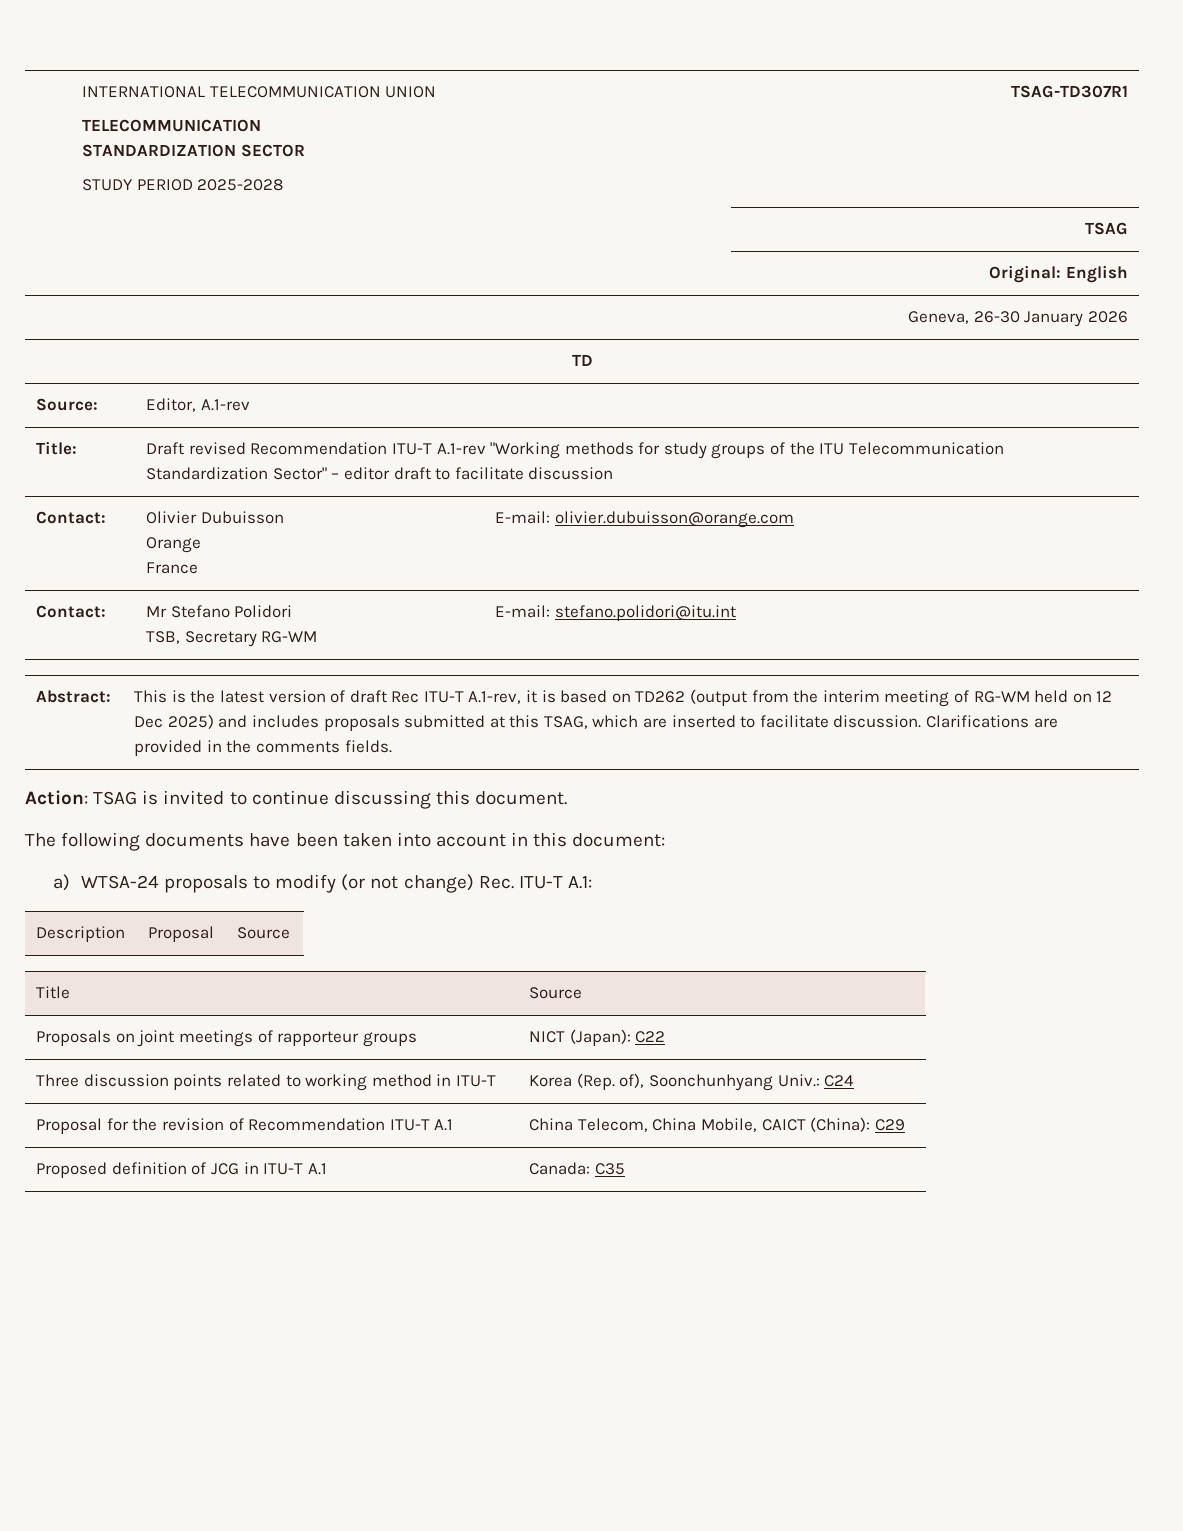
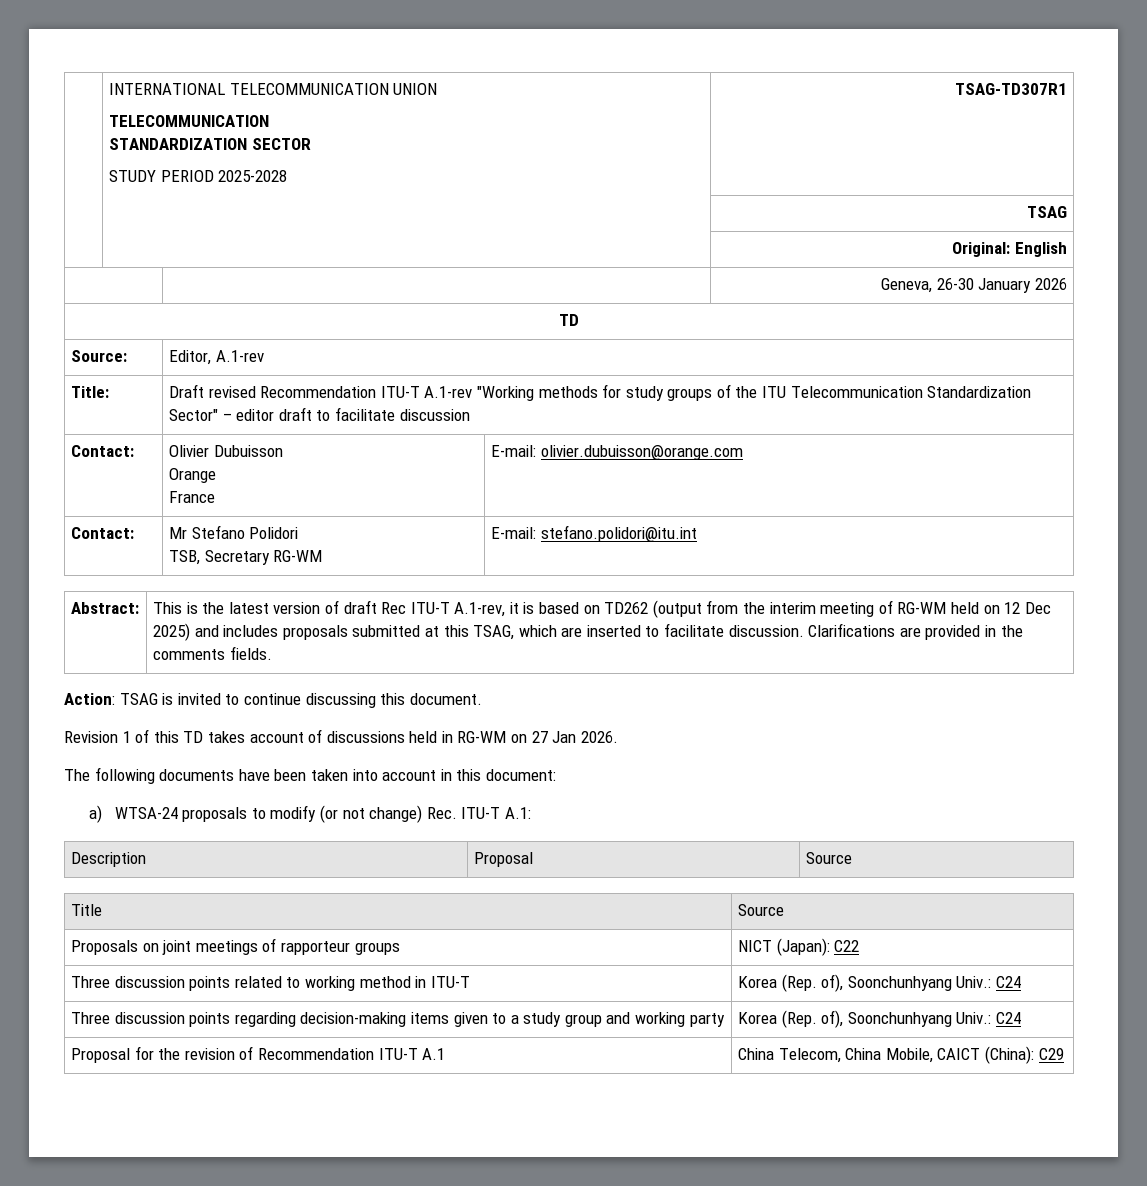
+ Revision 1 of this TD takes account of discussions held in RG-WM on 27 Jan 2026.
+ Three discussion points regarding decision-making items given to a study group and working party | Korea (Rep. of), Soonchunhyang Univ.: C24
- Proposed definition of JCG in ITU-T A.1 | Canada: C35

